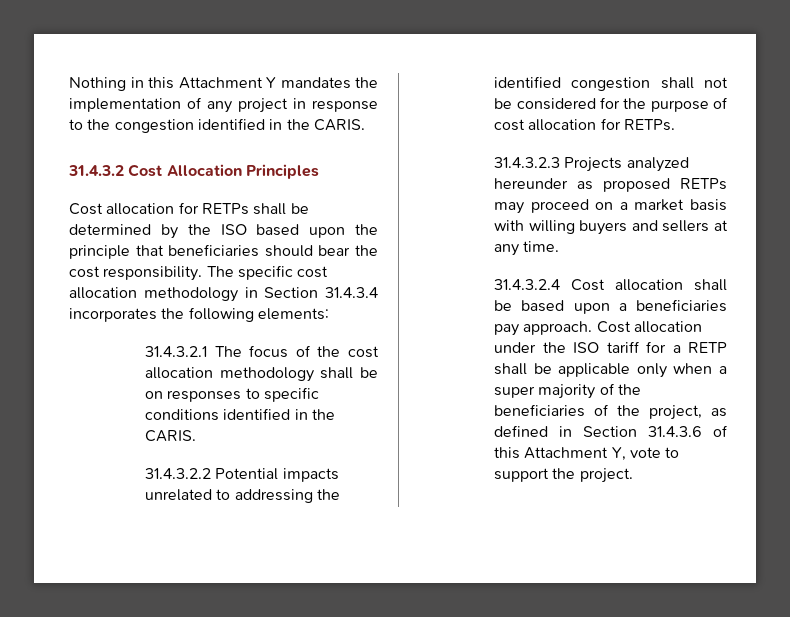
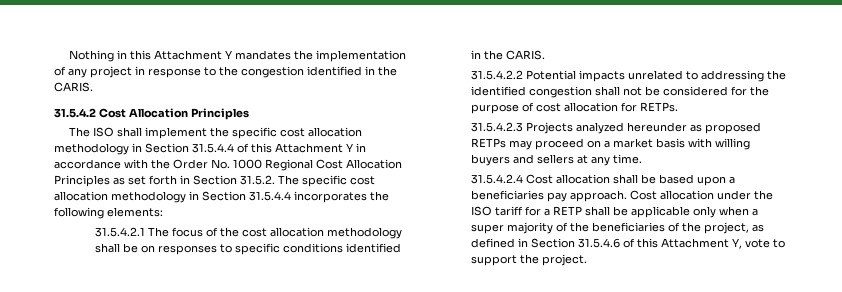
- 31.4.3.2 Cost Allocation Principles
+ 31.5.4.2 Cost Allocation Principles
- Cost allocation for RETPs shall be determined by the ISO based upon the principle that beneficiaries should bear the cost responsibility. The specific cost allocation methodology in Section 31.4.3.4 incorporates the following elements:
+ The ISO shall implement the specific cost allocation methodology in Section 31.5.4.4 of this Attachment Y in accordance with the Order No. 1000 Regional Cost Allocation Principles as set forth in Section 31.5.2. The specific cost allocation methodology in Section 31.5.4.4 incorporates the following elements:
- 31.4.3.2.1 The focus of the cost allocation methodology shall be on responses to specific conditions identified in the CARIS.
+ 31.5.4.2.1 The focus of the cost allocation methodology shall be on responses to specific conditions identified in the CARIS.
- 31.4.3.2.2 Potential impacts unrelated to addressing the identified congestion shall not be considered for the purpose of cost allocation for RETPs.
+ 31.5.4.2.2 Potential impacts unrelated to addressing the identified congestion shall not be considered for the purpose of cost allocation for RETPs.
- 31.4.3.2.3 Projects analyzed hereunder as proposed RETPs may proceed on a market basis with willing buyers and sellers at any time.
+ 31.5.4.2.3 Projects analyzed hereunder as proposed RETPs may proceed on a market basis with willing buyers and sellers at any time.
- 31.4.3.2.4 Cost allocation shall be based upon a beneficiaries pay approach.
+ 31.5.4.2.4 Cost allocation shall be based upon a beneficiaries pay approach.
- Cost allocation under the ISO tariff for a RETP shall be applicable only when a super majority of the beneficiaries of the project, as defined in Section 31.4.3.6 of this Attachment Y, vote to support the project.
+ Cost allocation under the ISO tariff for a RETP shall be applicable only when a super majority of the beneficiaries of the project, as defined in Section 31.5.4.6 of this Attachment Y, vote to support the project.

